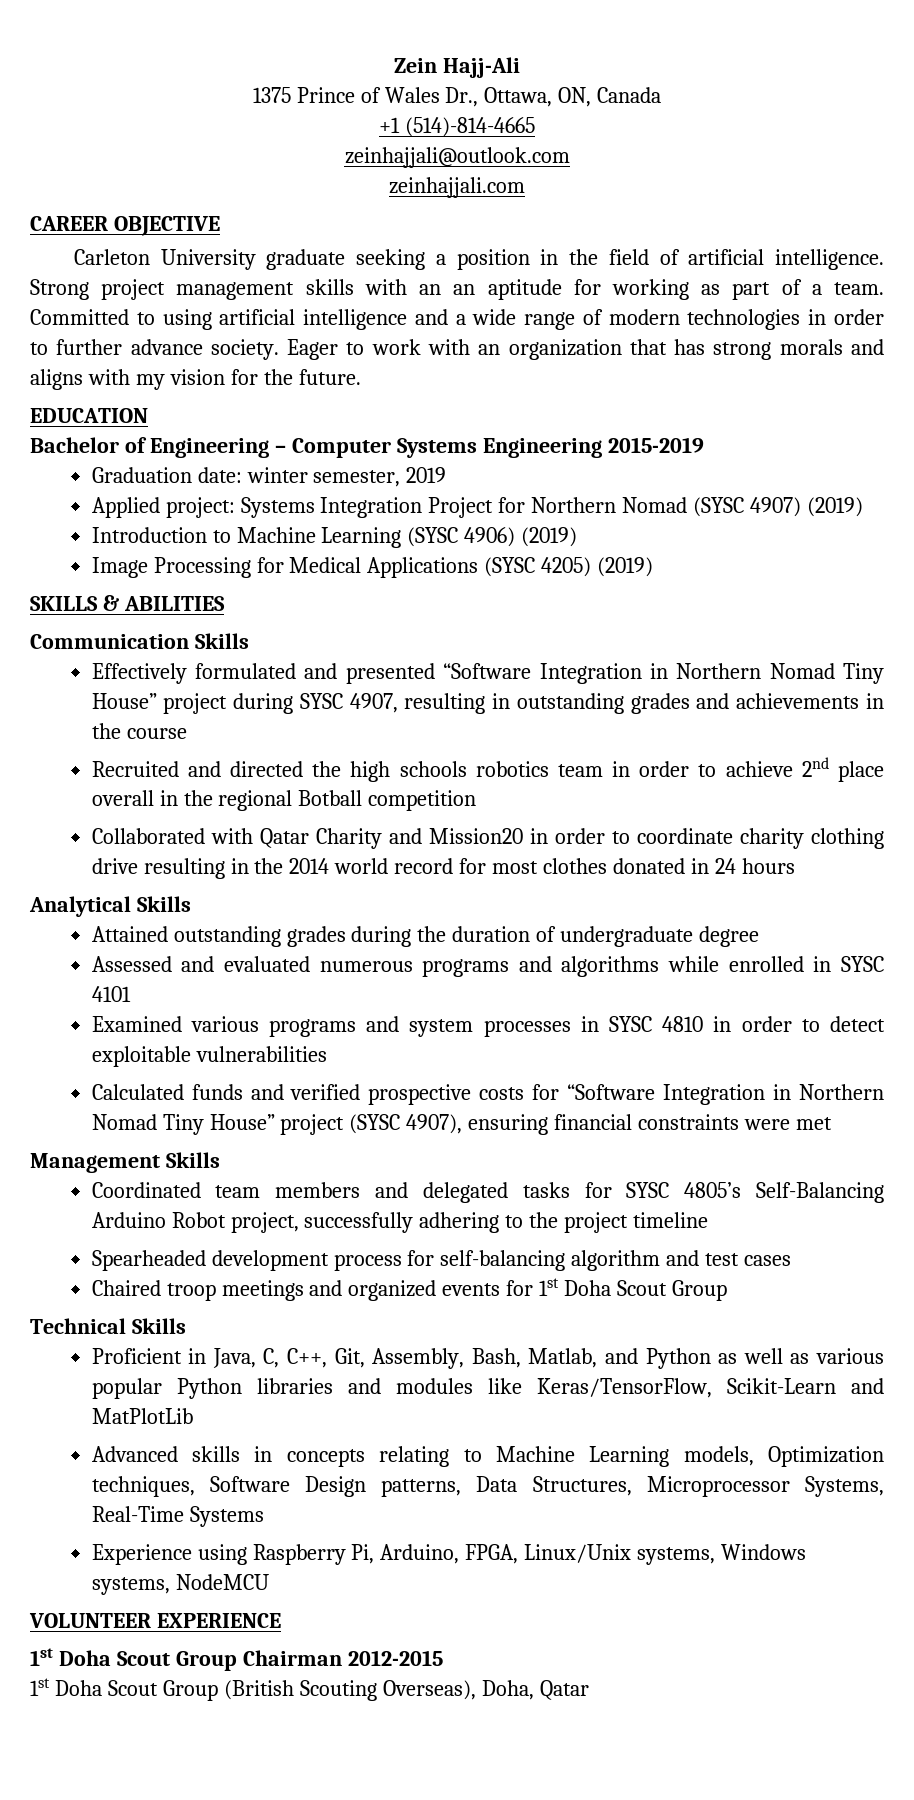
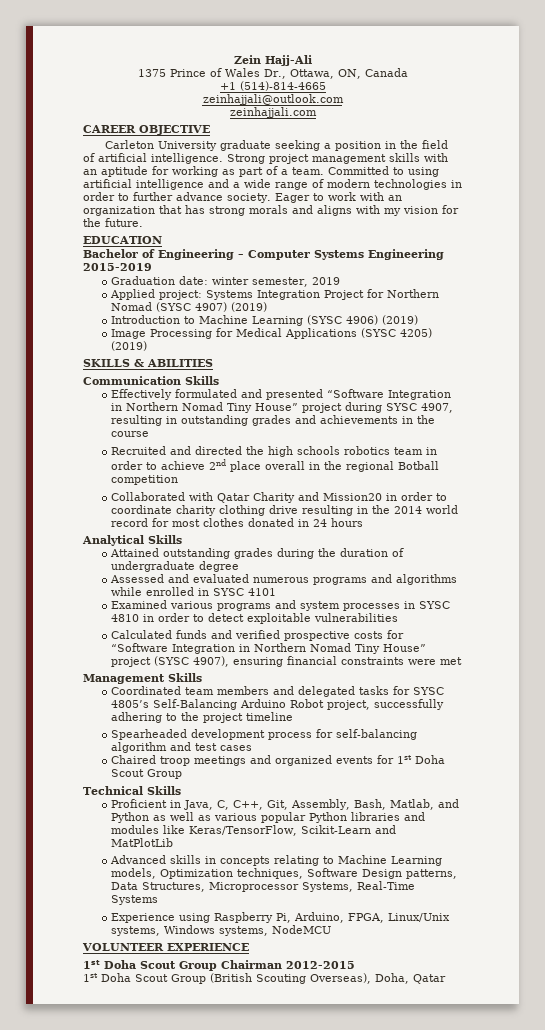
- Strong project management skills with an an aptitude for working as part of a team.
+ Strong project management skills with an aptitude for working as part of a team.

